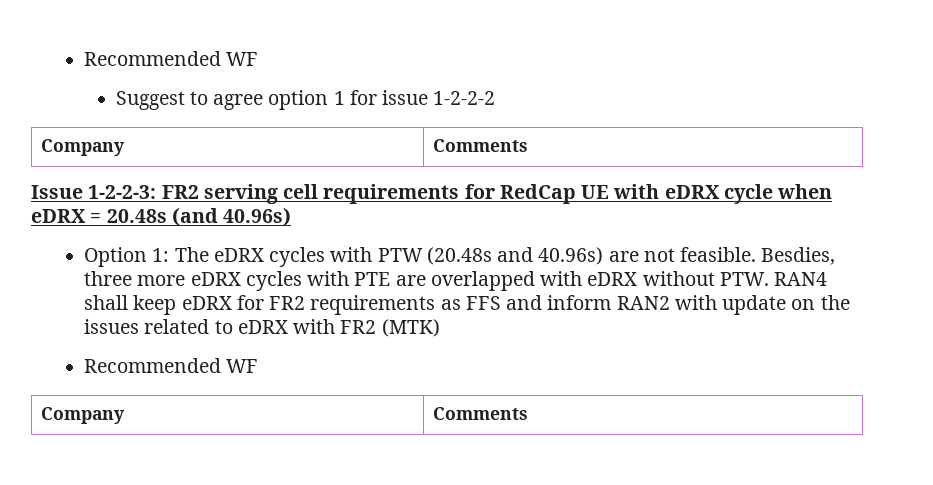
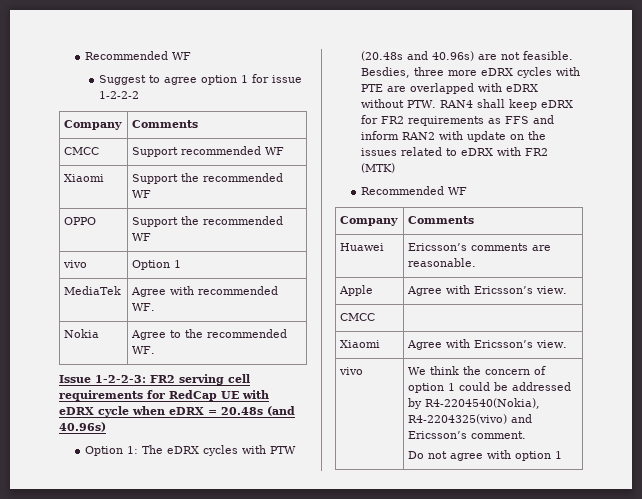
+ CMCC | Support recommended WF
+ Xiaomi | Support the recommended WF
+ OPPO | Support the recommended WF
+ vivo | Option 1
+ MediaTek | Agree with recommended WF.
+ Nokia | Agree to the recommended WF.
+ Huawei | Ericsson’s comments are reasonable.
+ Apple | Agree with Ericsson’s view.
+ CMCC |
+ Xiaomi | Agree with Ericsson’s view.
+ vivo | We think the concern of option 1 could be addressed by R4-2204540(Nokia), R4-2204325(vivo) and Ericsson’s comment.
+ Do not agree with option 1

